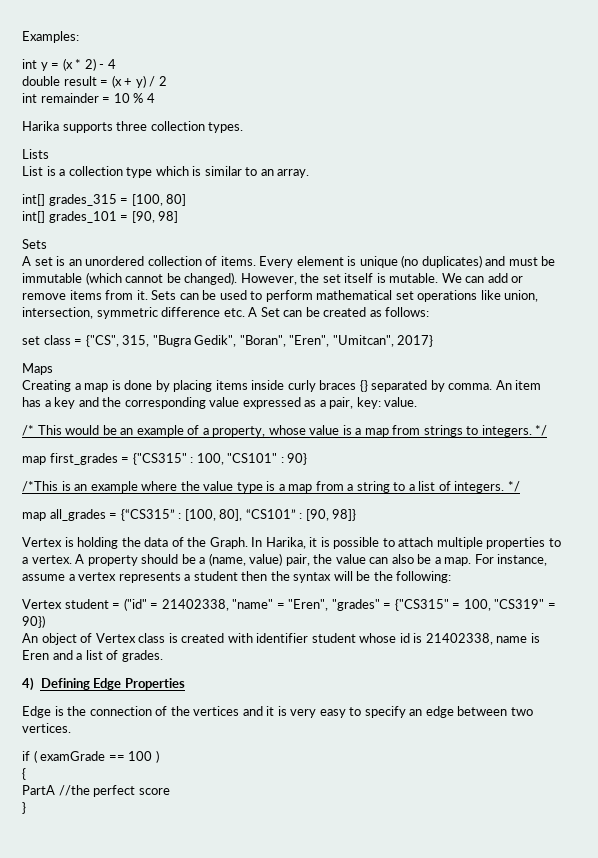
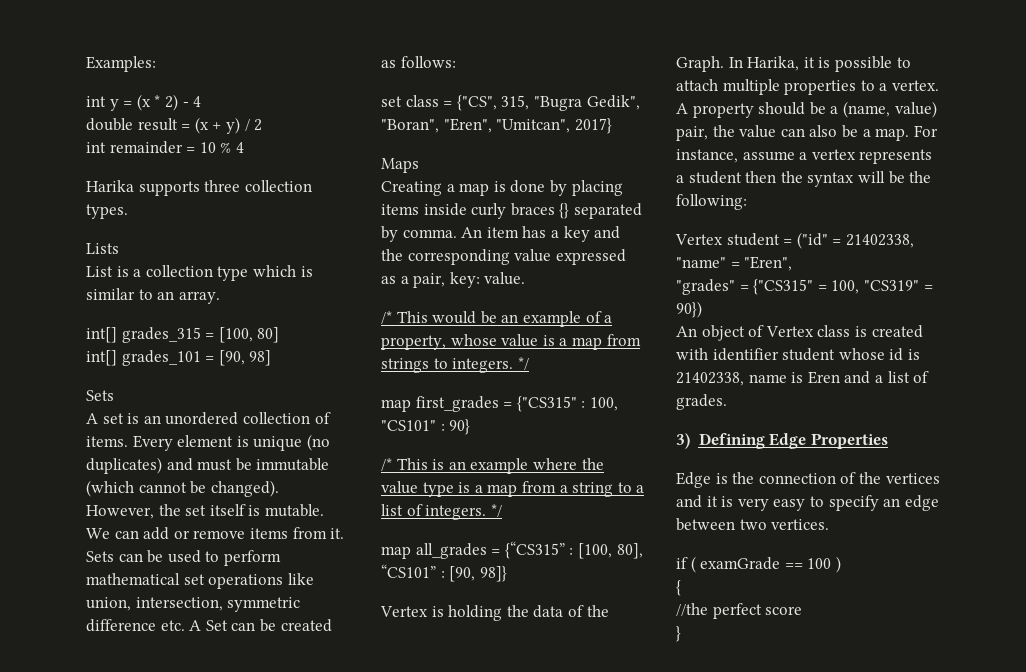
- /*This is an example where the value type is a map from a string to a list of integers.
+ /* This is an example where the value type is a map from a string to a list of integers.
- Vertex student = ("id" = 21402338, "name" = "Eren", "grades" = {"CS315" = 100, "CS319" = 90})
+ Vertex student = ("id" = 21402338, "name" = "Eren",
+ "grades" = {"CS315" = 100, "CS319" = 90})
- 4) Defining Edge Properties
+ 3) Defining Edge Properties
- PartA //the perfect score
+ //the perfect score

